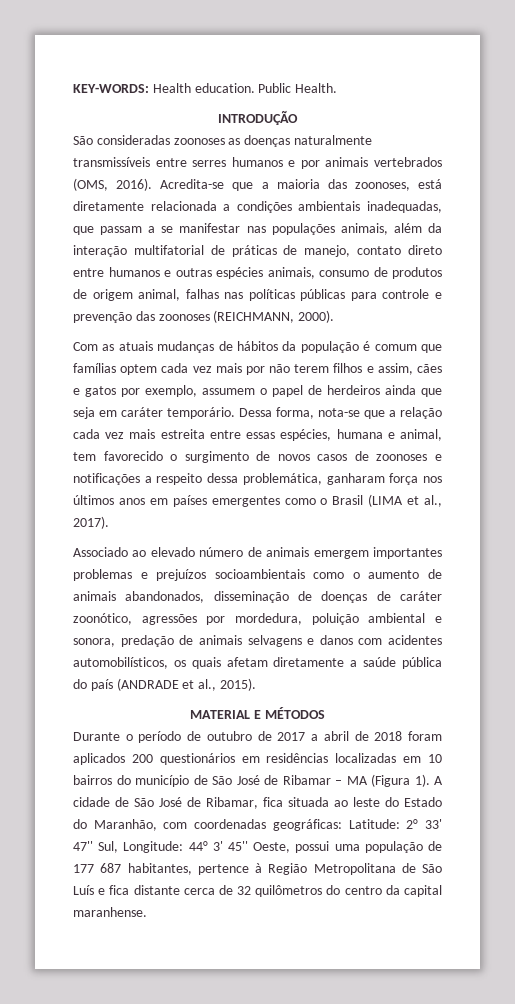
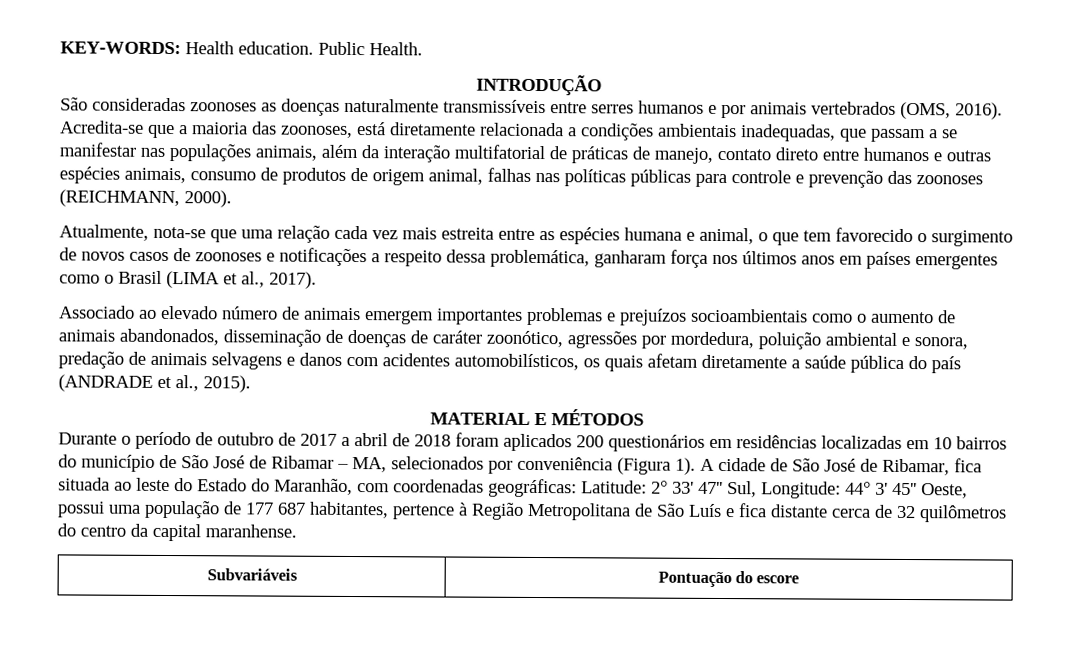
- Com as atuais mudanças de hábitos da população é comum que famílias optem cada vez mais por não terem filhos e assim, cães e gatos por exemplo, assumem o papel de herdeiros ainda que seja em caráter temporário. Dessa forma, nota-se que a relação cada vez mais estreita entre essas espécies, humana e animal, tem favorecido o surgimento de novos casos de zoonoses e notificações a respeito dessa problemática, ganharam força nos últimos anos em países emergentes como o Brasil (LIMA et al., 2017).
+ Atualmente, nota-se que uma relação cada vez mais estreita entre as espécies humana e animal, o que tem favorecido o surgimento de novos casos de zoonoses e notificações a respeito dessa problemática, ganharam força nos últimos anos em países emergentes como o Brasil (LIMA et al., 2017).
- Durante o período de outubro de 2017 a abril de 2018 foram aplicados 200 questionários em residências localizadas em 10 bairros do município de São José de Ribamar – MA (Figura 1).
+ Durante o período de outubro de 2017 a abril de 2018 foram aplicados 200 questionários em residências localizadas em 10 bairros do município de São José de Ribamar – MA, selecionados por conveniência (Figura 1).
+ Subvariáveis | Pontuação do escore

